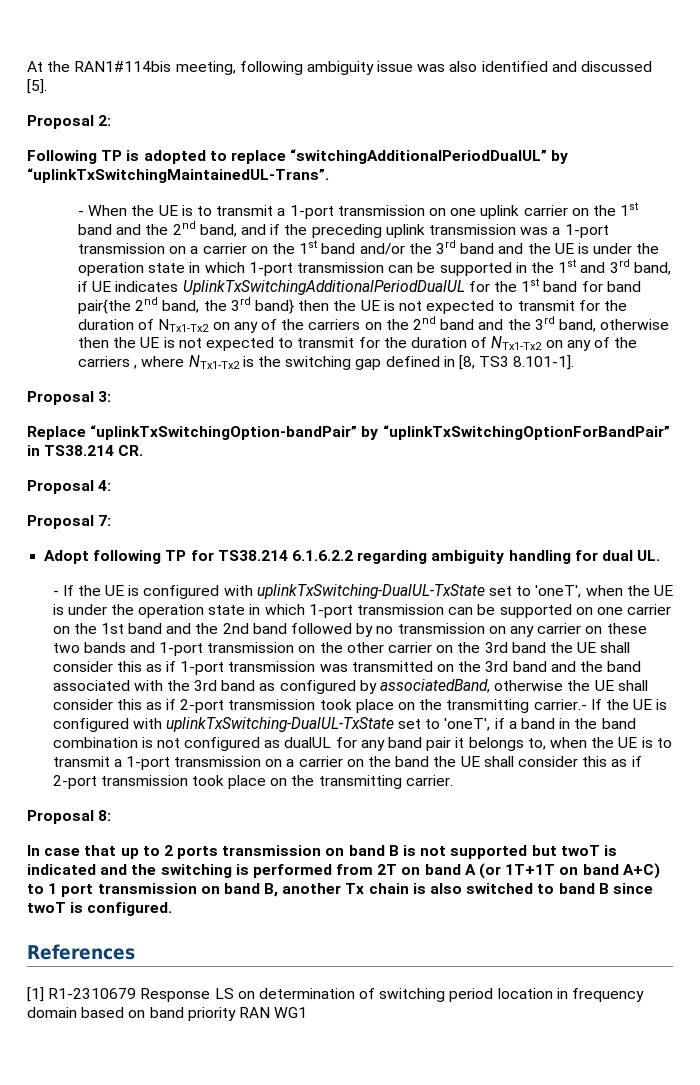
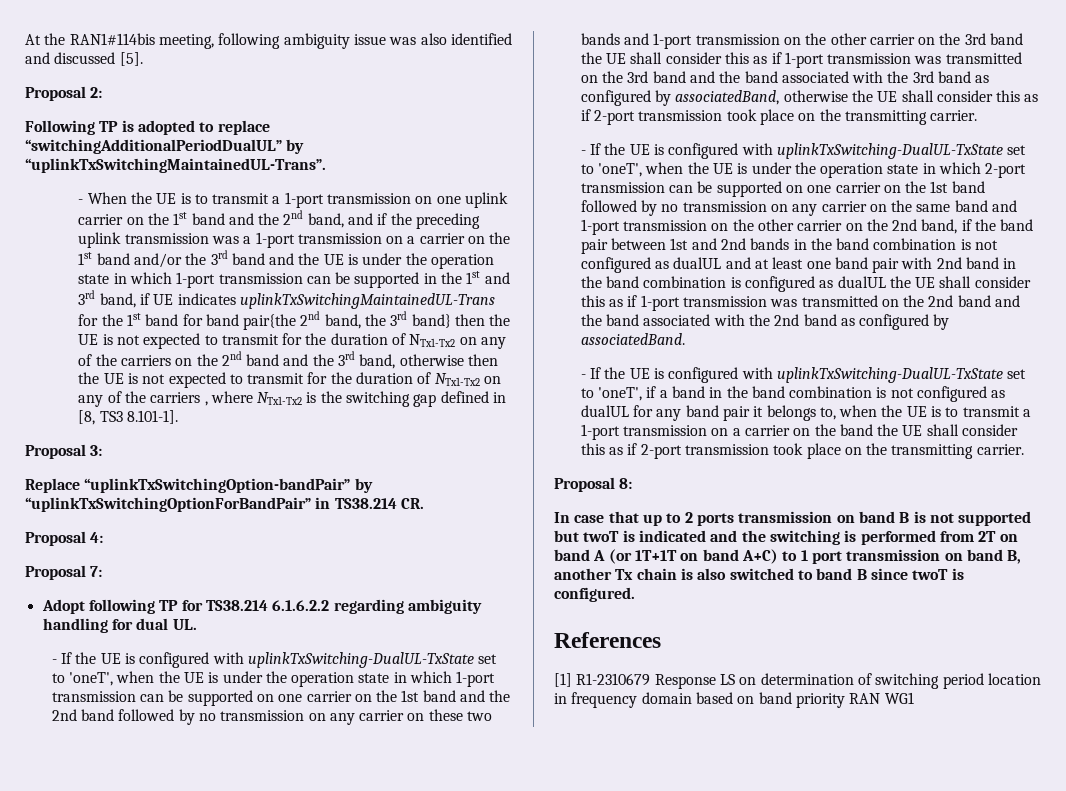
- - When the UE is to transmit a 1-port transmission on one uplink carrier on the 1st band and the 2nd band, and if the preceding uplink transmission was a 1-port transmission on a carrier on the 1st band and/or the 3rd band and the UE is under the operation state in which 1-port transmission can be supported in the 1st and 3rd band, if UE indicates UplinkTxSwitchingAdditionalPeriodDualUL for the 1st band for band pair{the 2nd band, the 3rd band} then the UE is not expected to transmit for the duration of NTx1-Tx2 on any of the carriers on the 2nd band and the 3rd band, otherwise then the UE is not expected to transmit for the duration of NTx1-Tx2 on any of the carriers , where NTx1-Tx2 is the switching gap defined in [8, TS3 8.101-1].
+ - When the UE is to transmit a 1-port transmission on one uplink carrier on the 1st band and the 2nd band, and if the preceding uplink transmission was a 1-port transmission on a carrier on the 1st band and/or the 3rd band and the UE is under the operation state in which 1-port transmission can be supported in the 1st and 3rd band, if UE indicates uplinkTxSwitchingMaintainedUL-Trans for the 1st band for band pair{the 2nd band, the 3rd band} then the UE is not expected to transmit for the duration of NTx1-Tx2 on any of the carriers on the 2nd band and the 3rd band, otherwise then the UE is not expected to transmit for the duration of NTx1-Tx2 on any of the carriers , where NTx1-Tx2 is the switching gap defined in [8, TS3 8.101-1].
- - If the UE is configured with uplinkTxSwitching-DualUL-TxState set to 'oneT', when the UE is under the operation state in which 1-port transmission can be supported on one carrier on the 1st band and the 2nd band followed by no transmission on any carrier on these two bands and 1-port transmission on the other carrier on the 3rd band the UE shall consider this as if 1-port transmission was transmitted on the 3rd band and the band associated with the 3rd band as configured by associatedBand, otherwise the UE shall consider this as if 2-port transmission took place on the transmitting carrier.- If the UE is configured with uplinkTxSwitching-DualUL-TxState set to 'oneT', if a band in the band combination is not configured as dualUL for any band pair it belongs to, when the UE is to transmit a 1-port transmission on a carrier on the band the UE shall consider this as if 2-port transmission took place on the transmitting carrier.
+ - If the UE is configured with uplinkTxSwitching-DualUL-TxState set to 'oneT', when the UE is under the operation state in which 1-port transmission can be supported on one carrier on the 1st band and the 2nd band followed by no transmission on any carrier on these two bands and 1-port transmission on the other carrier on the 3rd band the UE shall consider this as if 1-port transmission was transmitted on the 3rd band and the band associated with the 3rd band as configured by associatedBand, otherwise the UE shall consider this as if 2-port transmission took place on the transmitting carrier.
+ - If the UE is configured with uplinkTxSwitching-DualUL-TxState set to 'oneT', when the UE is under the operation state in which 2-port transmission can be supported on one carrier on the 1st band followed by no transmission on any carrier on the same band and 1-port transmission on the other carrier on the 2nd band, if the band pair between 1st and 2nd bands in the band combination is not configured as dualUL and at least one band pair with 2nd band in the band combination is configured as dualUL the UE shall consider this as if 1-port transmission was transmitted on the 2nd band and the band associated with the 2nd band as configured by associatedBand.
+ - If the UE is configured with uplinkTxSwitching-DualUL-TxState set to 'oneT', if a band in the band combination is not configured as dualUL for any band pair it belongs to, when the UE is to transmit a 1-port transmission on a carrier on the band the UE shall consider this as if 2-port transmission took place on the transmitting carrier.

